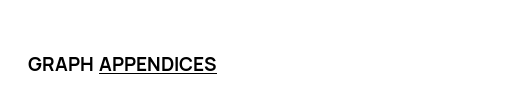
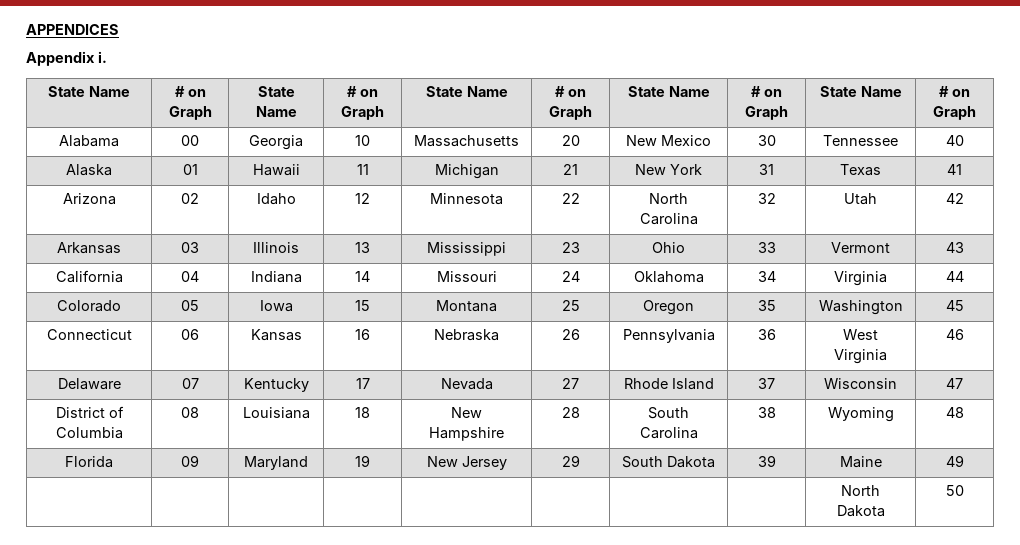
- GRAPH APPENDICES
+ APPENDICES
+ Appendix i.
+ State Name | # on Graph | State Name | # on Graph | State Name | # on Graph | State Name | # on Graph | State Name | # on Graph
+ Alabama | 00 | Georgia | 10 | Massachusetts | 20 | New Mexico | 30 | Tennessee | 40
+ Alaska | 01 | Hawaii | 11 | Michigan | 21 | New York | 31 | Texas | 41
+ Arizona | 02 | Idaho | 12 | Minnesota | 22 | North Carolina | 32 | Utah | 42
+ Arkansas | 03 | Illinois | 13 | Mississippi | 23 | Ohio | 33 | Vermont | 43
+ California | 04 | Indiana | 14 | Missouri | 24 | Oklahoma | 34 | Virginia | 44
+ Colorado | 05 | Iowa | 15 | Montana | 25 | Oregon | 35 | Washington | 45
+ Connecticut | 06 | Kansas | 16 | Nebraska | 26 | Pennsylvania | 36 | West Virginia | 46
+ Delaware | 07 | Kentucky | 17 | Nevada | 27 | Rhode Island | 37 | Wisconsin | 47
+ District of Columbia | 08 | Louisiana | 18 | New Hampshire | 28 | South Carolina | 38 | Wyoming | 48
+ Florida | 09 | Maryland | 19 | New Jersey | 29 | South Dakota | 39 | Maine | 49
+ | | | | | | | | North Dakota | 50

